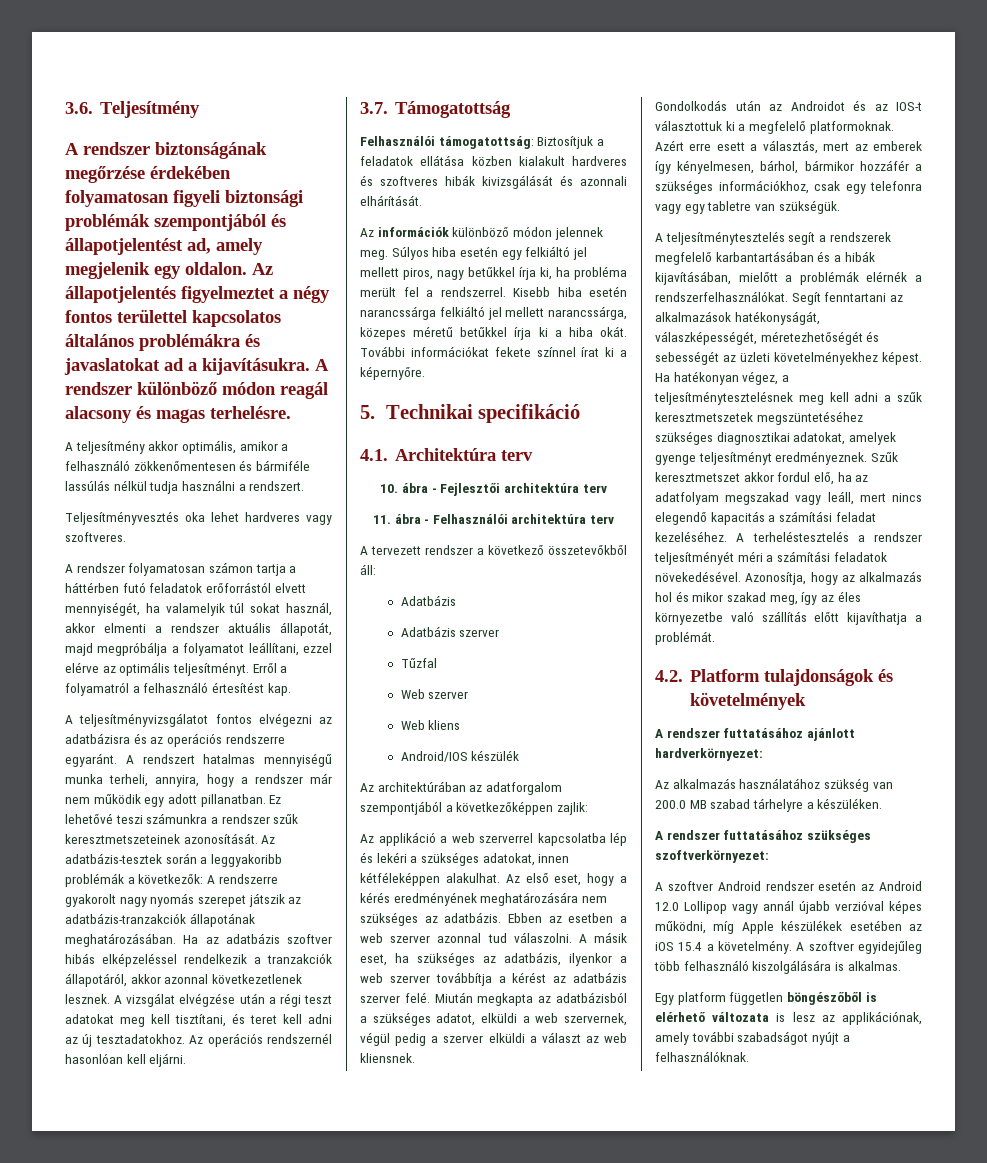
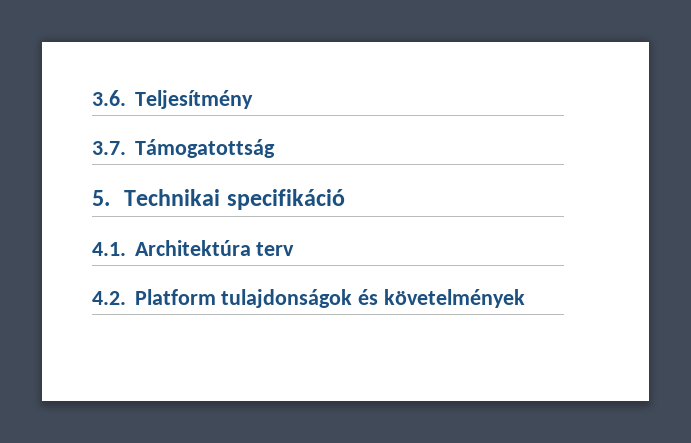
- A rendszer biztonságának megőrzése érdekében folyamatosan figyeli biztonsági problémák szempontjából és állapotjelentést ad, amely megjelenik egy oldalon. Az állapotjelentés figyelmeztet a négy fontos területtel kapcsolatos általános problémákra és javaslatokat ad a kijavításukra. A rendszer különböző módon reagál alacsony és magas terhelésre.
- A teljesítmény akkor optimális, amikor a felhasználó zökkenőmentesen és bármiféle lassúlás nélkül tudja használni a rendszert.
- Teljesítményvesztés oka lehet hardveres vagy szoftveres.
- A rendszer folyamatosan számon tartja a háttérben futó feladatok erőforrástól elvett mennyiségét, ha valamelyik túl sokat használ, akkor elmenti a rendszer aktuális állapotát, majd megpróbálja a folyamatot leállítani, ezzel elérve az optimális teljesítményt. Erről a folyamatról a felhasználó értesítést kap.
- A teljesítményvizsgálatot fontos elvégezni az adatbázisra és az operációs rendszerre egyaránt. A rendszert hatalmas mennyiségű munka terheli, annyira, hogy a rendszer már nem működik egy adott pillanatban. Ez lehetővé teszi számunkra a rendszer szűk keresztmetszeteinek azonosítását. Az adatbázis-tesztek során a leggyakoribb problémák a következők: A rendszerre gyakorolt nagy nyomás szerepet játszik az adatbázis-tranzakciók állapotának meghatározásában. Ha az adatbázis szoftver hibás elképzeléssel rendelkezik a tranzakciók állapotáról, akkor azonnal következetlenek lesznek. A vizsgálat elvégzése után a régi teszt adatokat meg kell tisztítani, és teret kell adni az új tesztadatokhoz. Az operációs rendszernél hasonlóan kell eljárni.
  3.7. Támogatottság
- Felhasználói támogatottság: Biztosítjuk a feladatok ellátása közben kialakult hardveres és szoftveres hibák kivizsgálását és azonnali elhárítását.
- Az információk különböző módon jelennek meg. Súlyos hiba esetén egy felkiáltó jel mellett piros, nagy betűkkel írja ki, ha probléma merült fel a rendszerrel. Kisebb hiba esetén narancssárga felkiáltó jel mellett narancssárga, közepes méretű betűkkel írja ki a hiba okát. További információkat fekete színnel írat ki a képernyőre.
- 10. ábra - Fejlesztői architektúra terv
- 11. ábra - Felhasználói architektúra terv
- A tervezett rendszer a következő összetevőkből áll:
- Adatbázis
- Adatbázis szerver
- Tűzfal
- Web szerver
- Web kliens
- Android/IOS készülék
- Az architektúrában az adatforgalom szempontjából a következőképpen zajlik:
- Az applikáció a web szerverrel kapcsolatba lép és lekéri a szükséges adatokat, innen kétféleképpen alakulhat. Az első eset, hogy a kérés eredményének meghatározására nem szükséges az adatbázis. Ebben az esetben a web szerver azonnal tud válaszolni. A másik eset, ha szükséges az adatbázis, ilyenkor a web szerver továbbítja a kérést az adatbázis szerver felé. Miután megkapta az adatbázisból a szükséges adatot, elküldi a web szervernek, végül pedig a szerver elküldi a választ az web kliensnek.
- Gondolkodás után az Androidot és az IOS-t választottuk ki a megfelelő platformoknak. Azért erre esett a választás, mert az emberek így kényelmesen, bárhol, bármikor hozzáfér a szükséges információkhoz, csak egy telefonra vagy egy tabletre van szükségük.
- A teljesítménytesztelés segít a rendszerek megfelelő karbantartásában és a hibák kijavításában, mielőtt a problémák elérnék a rendszerfelhasználókat. Segít fenntartani az alkalmazások hatékonyságát, válaszképességét, méretezhetőségét és sebességét az üzleti követelményekhez képest. Ha hatékonyan végez, a teljesítménytesztelésnek meg kell adni a szűk keresztmetszetek megszüntetéséhez szükséges diagnosztikai adatokat, amelyek gyenge teljesítményt eredményeznek. Szűk keresztmetszet akkor fordul elő, ha az adatfolyam megszakad vagy leáll, mert nincs elegendő kapacitás a számítási feladat kezeléséhez. A terheléstesztelés a rendszer teljesítményét méri a számítási feladatok növekedésével. Azonosítja, hogy az alkalmazás hol és mikor szakad meg, így az éles környezetbe való szállítás előtt kijavíthatja a problémát.
- A rendszer futtatásához ajánlott hardverkörnyezet:
- Az alkalmazás használatához szükség van 200.0 MB szabad tárhelyre a készüléken.
- A rendszer futtatásához szükséges szoftverkörnyezet:
- A szoftver Android rendszer esetén az Android 12.0 Lollipop vagy annál újabb verzióval képes működni, míg Apple készülékek esetében az iOS 15.4 a követelmény. A szoftver egyidejűleg több felhasználó kiszolgálására is alkalmas.
- Egy platform független böngészőből is elérhető változata is lesz az applikációnak, amely további szabadságot nyújt a felhasználóknak.

